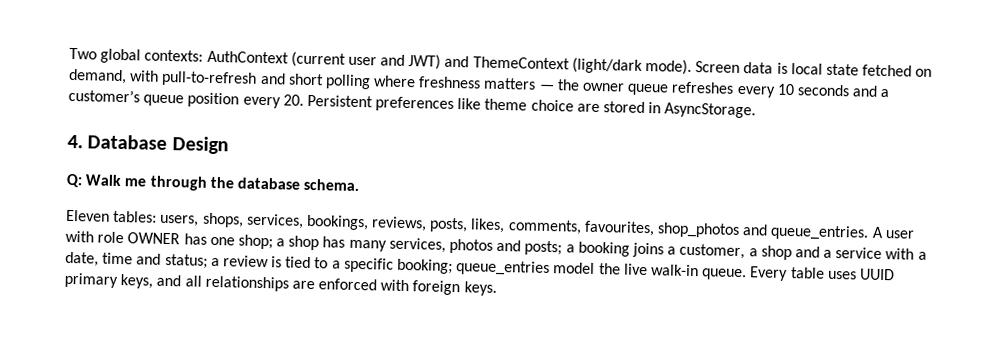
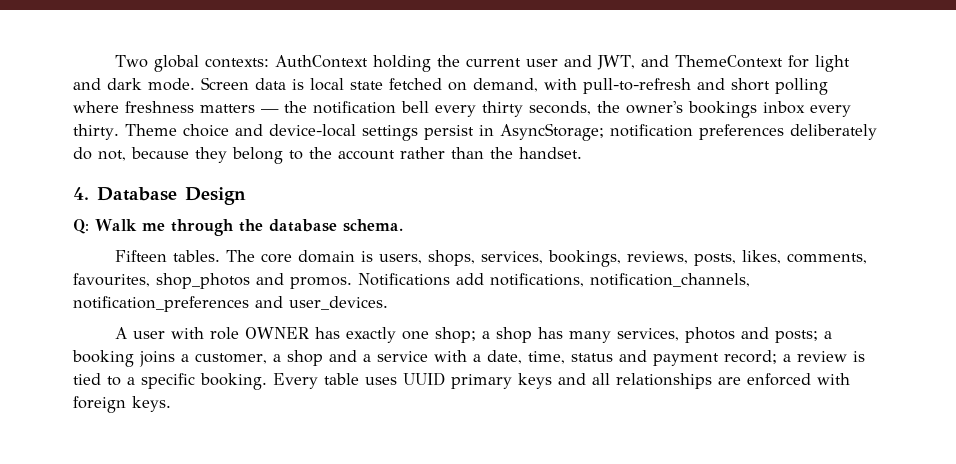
- Two global contexts: AuthContext (current user and JWT) and ThemeContext (light/dark mode).
+ Two global contexts: AuthContext holding the current user and JWT, and ThemeContext for light and dark mode.
- Screen data is local state fetched on demand, with pull-to-refresh and short polling where freshness matters — the owner queue refreshes every 10 seconds and a customer’s queue position every 20. Persistent preferences like theme choice are stored in AsyncStorage.
+ Screen data is local state fetched on demand, with pull-to-refresh and short polling where freshness matters — the notification bell every thirty seconds, the owner's bookings inbox every thirty. Theme choice and device-local settings persist in AsyncStorage; notification preferences deliberately do not, because they belong to the account rather than the handset.
- Eleven tables: users, shops, services, bookings, reviews, posts, likes, comments, favourites, shop_photos and queue_entries. A user with role OWNER has one shop; a shop has many services, photos and posts; a booking joins a customer, a shop and a service with a date, time and status; a review is tied to a specific booking; queue_entries model the live walk-in queue.
+ Fifteen tables. The core domain is users, shops, services, bookings, reviews, posts, likes, comments, favourites, shop_photos and promos. Notifications add notifications, notification_channels, notification_preferences and user_devices.
+ A user with role OWNER has exactly one shop; a shop has many services, photos and posts; a booking joins a customer, a shop and a service with a date, time, status and payment record; a review is tied to a specific booking.
- Every table uses UUID primary keys, and all relationships are enforced with foreign keys.
+ Every table uses UUID primary keys and all relationships are enforced with foreign keys.

